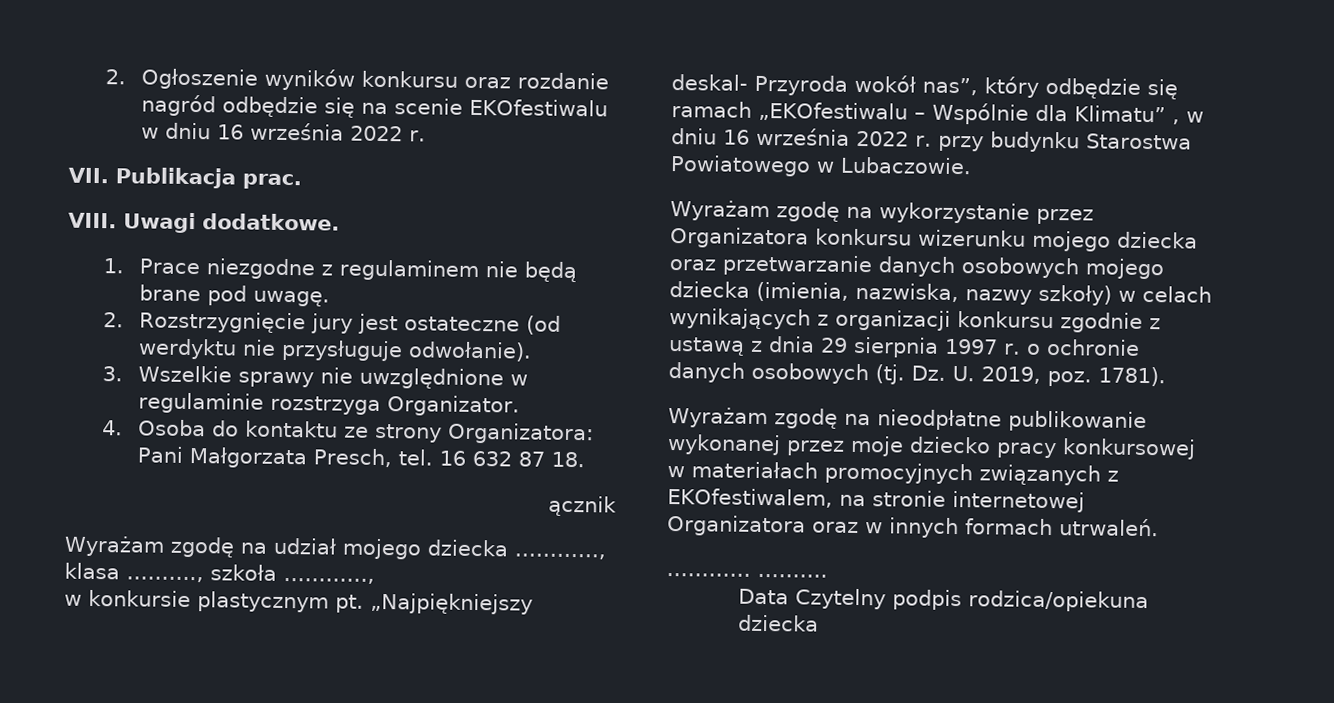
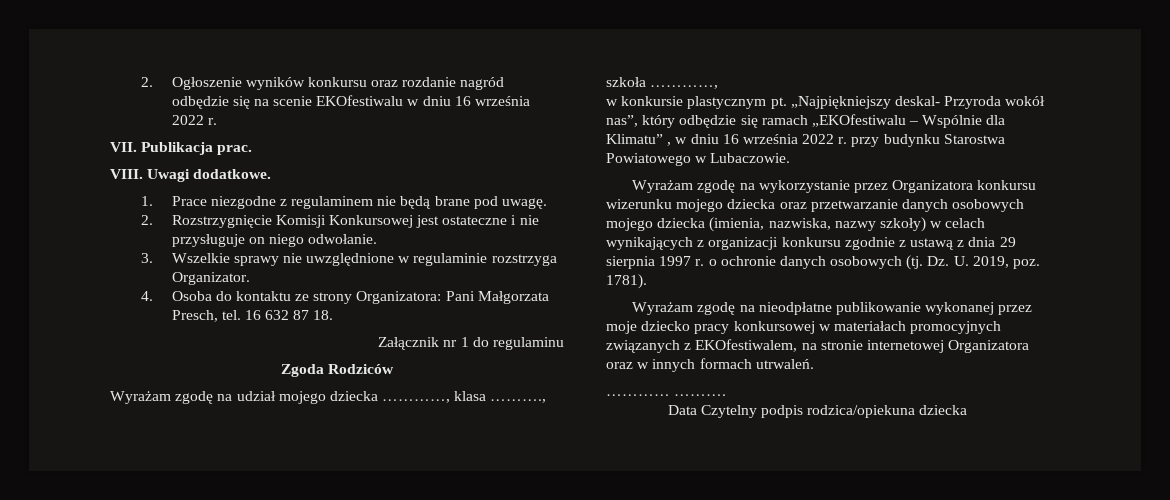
- 2. Rozstrzygnięcie jury jest ostateczne (od werdyktu nie przysługuje odwołanie).
+ 2. Rozstrzygnięcie Komisji Konkursowej jest ostateczne i nie przysługuje on niego odwołanie.
- ącznik
+ Załącznik nr 1 do regulaminu
+ Zgoda Rodziców

